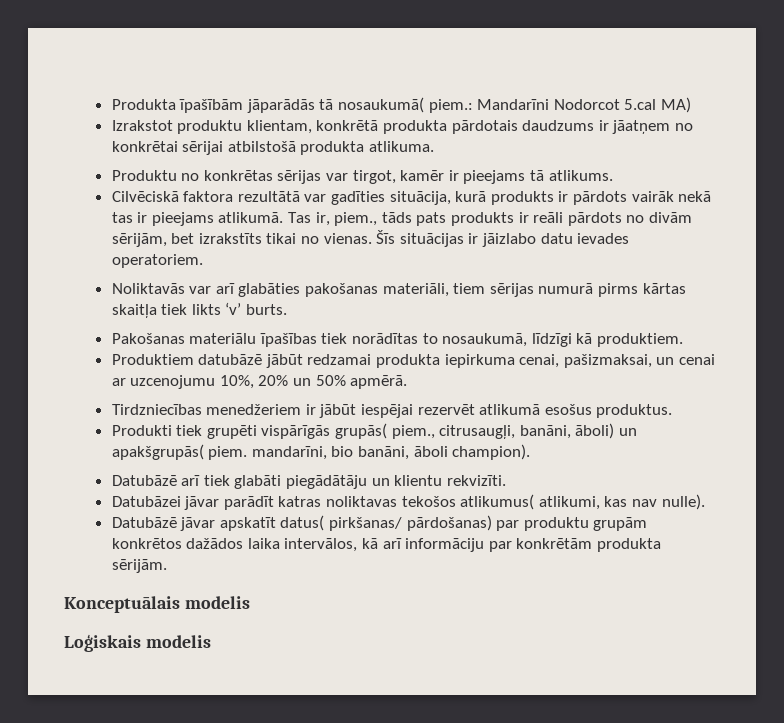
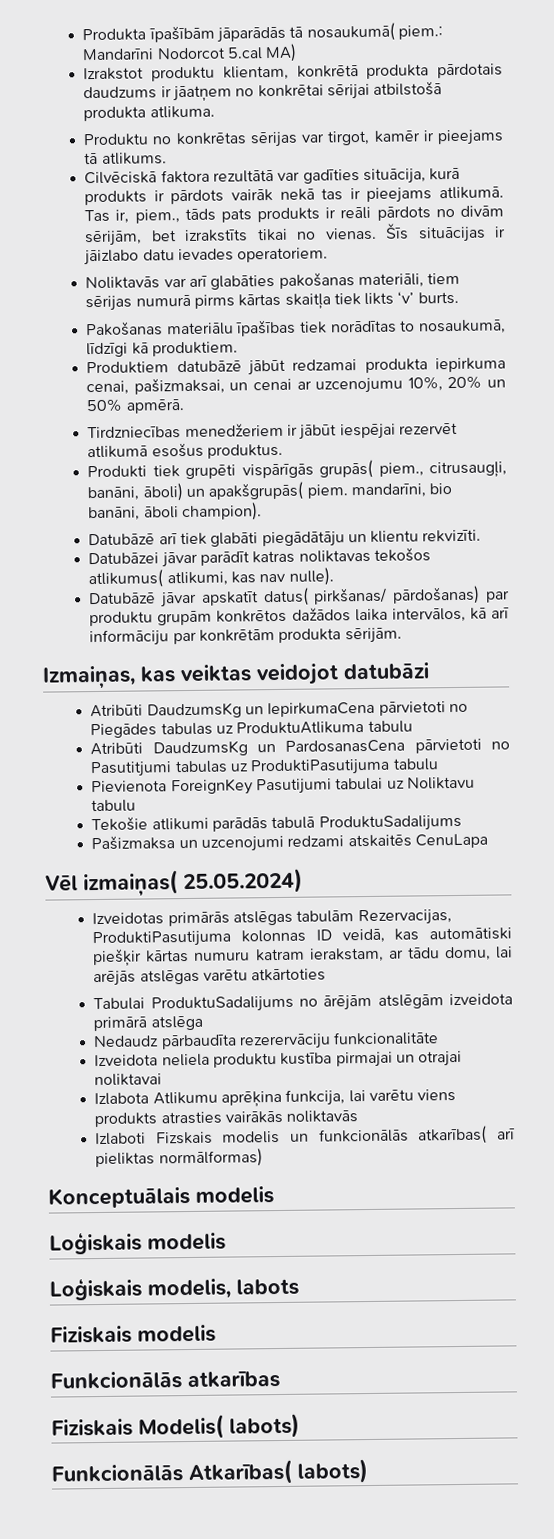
+ Izmaiņas, kas veiktas veidojot datubāzi
+ Atribūti DaudzumsKg un IepirkumaCena pārvietoti no Piegādes tabulas uz ProduktuAtlikuma tabulu
+ Atribūti DaudzumsKg un PardosanasCena pārvietoti no Pasutitjumi tabulas uz ProduktiPasutijuma tabulu
+ Pievienota ForeignKey Pasutijumi tabulai uz Noliktavu tabulu
+ Tekošie atlikumi parādās tabulā ProduktuSadalijums
+ Pašizmaksa un uzcenojumi redzami atskaitēs CenuLapa
+ Vēl izmaiņas( 25.05.2024)
+ Izveidotas primārās atslēgas tabulām Rezervacijas, ProduktiPasutijuma kolonnas ID veidā, kas automātiski piešķir kārtas numuru katram ierakstam, ar tādu domu, lai arējās atslēgas varētu atkārtoties
+ Tabulai ProduktuSadalijums no ārējām atslēgām izveidota primārā atslēga
+ Nedaudz pārbaudīta rezerervāciju funkcionalitāte
+ Izveidota neliela produktu kustība pirmajai un otrajai noliktavai
+ Izlabota Atlikumu aprēķina funkcija, lai varētu viens produkts atrasties vairākās noliktavās
+ Izlaboti Fizskais modelis un funkcionālās atkarības( arī pieliktas normālformas)
  Konceptuālais modelis
  Loģiskais modelis
+ Loģiskais modelis, labots
+ Fiziskais modelis
+ Funkcionālās atkarības
+ Fiziskais Modelis( labots)
+ Funkcionālās Atkarības( labots)

